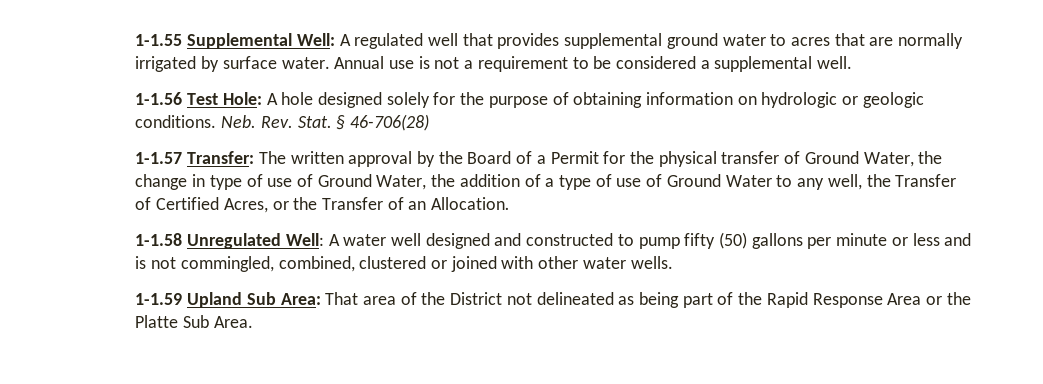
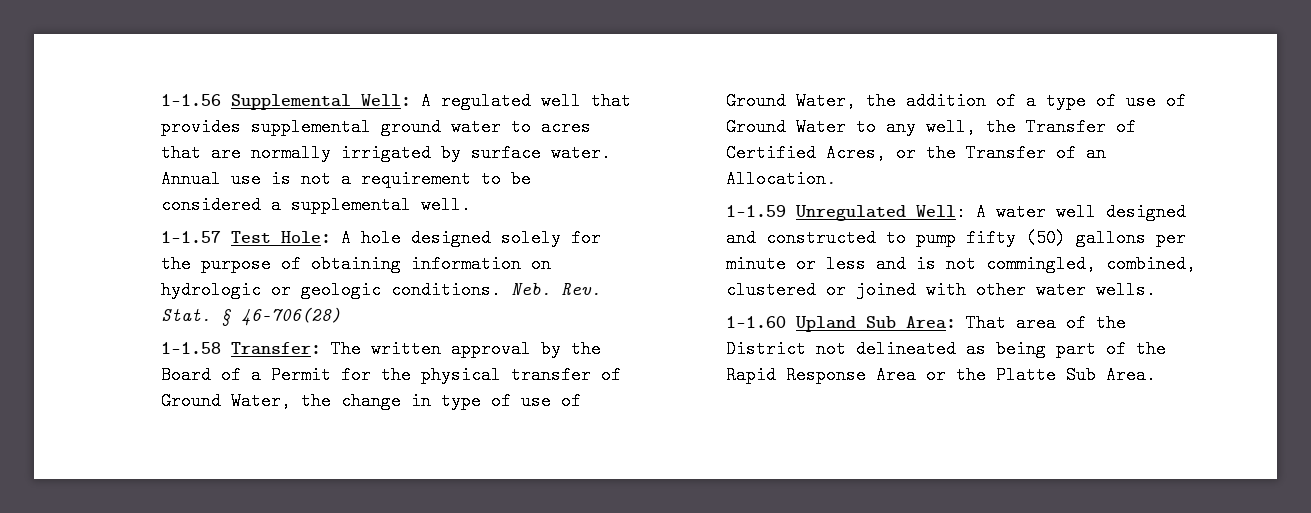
- 1-1.55 Supplemental Well: A regulated well that provides supplemental ground water to acres that are normally irrigated by surface water.
+ 1-1.56 Supplemental Well: A regulated well that provides supplemental ground water to acres that are normally irrigated by surface water.
- 1-1.56 Test Hole: A hole designed solely for the purpose of obtaining information on hydrologic or geologic conditions.
+ 1-1.57 Test Hole: A hole designed solely for the purpose of obtaining information on hydrologic or geologic conditions.
- 1-1.57 Transfer: The written approval by the Board of a Permit for the physical transfer of Ground Water, the change in type of use of Ground Water, the addition of a type of use of Ground Water to any well, the Transfer of Certified Acres, or the Transfer of an Allocation.
+ 1-1.58 Transfer: The written approval by the Board of a Permit for the physical transfer of Ground Water, the change in type of use of Ground Water, the addition of a type of use of Ground Water to any well, the Transfer of Certified Acres, or the Transfer of an Allocation.
- 1-1.58 Unregulated Well: A water well designed and constructed to pump fifty (50) gallons per minute or less and is not commingled, combined, clustered or joined with other water wells.
+ 1-1.59 Unregulated Well: A water well designed and constructed to pump fifty (50) gallons per minute or less and is not commingled, combined, clustered or joined with other water wells.
- 1-1.59 Upland Sub Area: That area of the District not delineated as being part of the Rapid Response Area or the Platte Sub Area.
+ 1-1.60 Upland Sub Area: That area of the District not delineated as being part of the Rapid Response Area or the Platte Sub Area.

